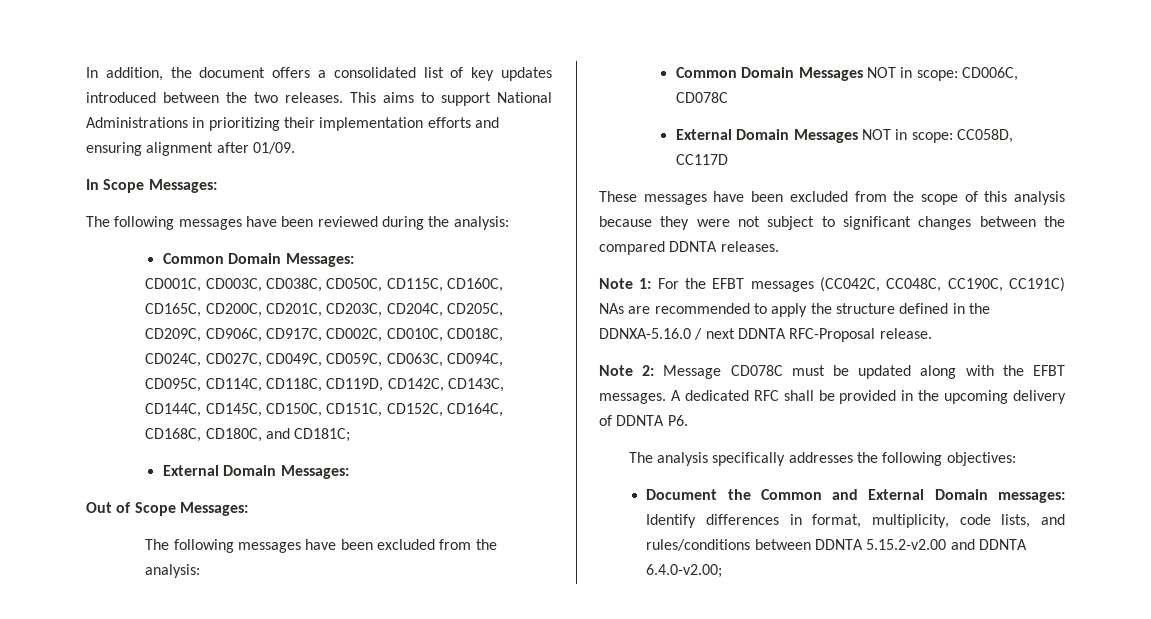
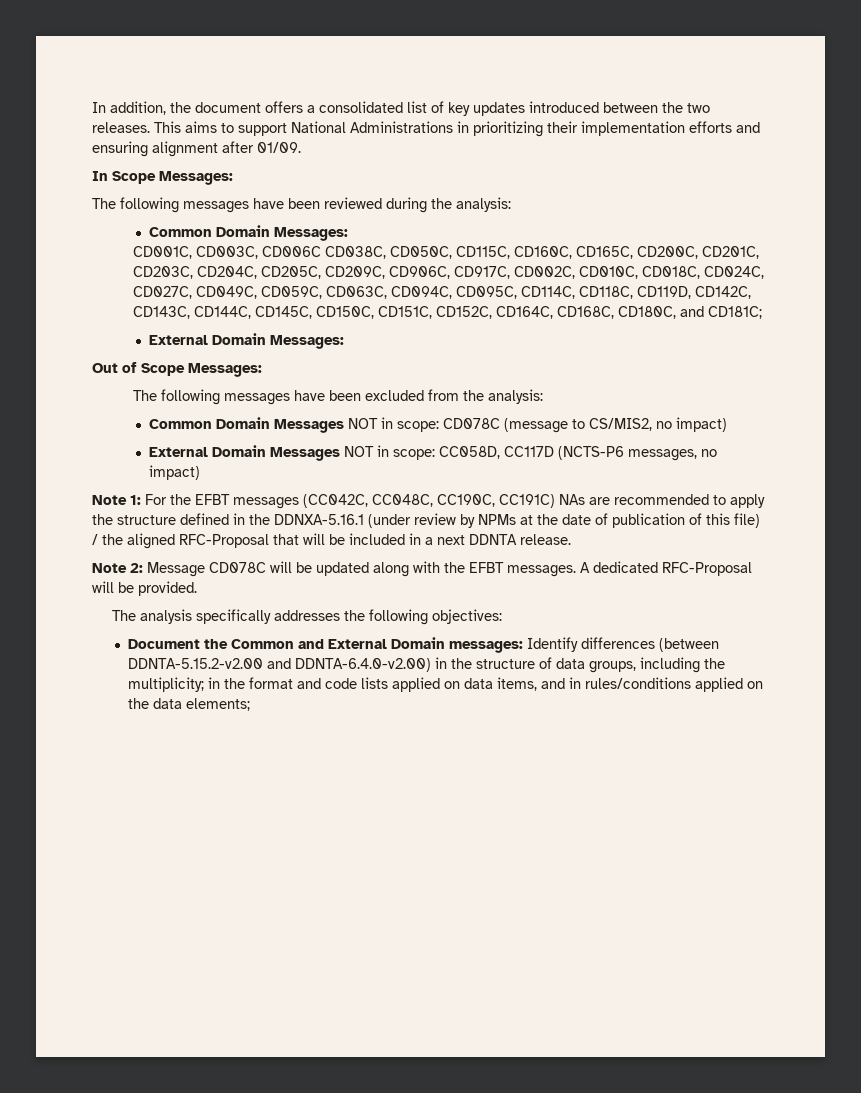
- CD001C, CD003C, CD038C, CD050C, CD115C, CD160C, CD165C, CD200C, CD201C, CD203C, CD204C, CD205C, CD209C, CD906C, CD917C, CD002C, CD010C, CD018C, CD024C, CD027C, CD049C, CD059C, CD063C, CD094C, CD095C, CD114C, CD118C, CD119D, CD142C, CD143C, CD144C, CD145C, CD150C, CD151C, CD152C, CD164C, CD168C, CD180C, and CD181C;
+ CD001C, CD003C, CD006C CD038C, CD050C, CD115C, CD160C, CD165C, CD200C, CD201C, CD203C, CD204C, CD205C, CD209C, CD906C, CD917C, CD002C, CD010C, CD018C, CD024C, CD027C, CD049C, CD059C, CD063C, CD094C, CD095C, CD114C, CD118C, CD119D, CD142C, CD143C, CD144C, CD145C, CD150C, CD151C, CD152C, CD164C, CD168C, CD180C, and CD181C;
- Common Domain Messages NOT in scope: CD006C, CD078C
+ Common Domain Messages NOT in scope: CD078C (message to CS/MIS2, no impact)
- External Domain Messages NOT in scope: CC058D, CC117D
- These messages have been excluded from the scope of this analysis because they were not subject to significant changes between the compared DDNTA releases.
+ External Domain Messages NOT in scope: CC058D, CC117D (NCTS-P6 messages, no impact)
- Note 1: For the EFBT messages (CC042C, CC048C, CC190C, CC191C) NAs are recommended to apply the structure defined in the DDNXA-5.16.0 / next DDNTA RFC-Proposal release.
+ Note 1: For the EFBT messages (CC042C, CC048C, CC190C, CC191C) NAs are recommended to apply the structure defined in the DDNXA-5.16.1 (under review by NPMs at the date of publication of this file) / the aligned RFC-Proposal that will be included in a next DDNTA release.
- Note 2: Message CD078C must be updated along with the EFBT messages.
+ Note 2: Message CD078C will be updated along with the EFBT messages.
- A dedicated RFC shall be provided in the upcoming delivery of DDNTA P6.
+ A dedicated RFC-Proposal will be provided.
- Document the Common and External Domain messages: Identify differences in format, multiplicity, code lists, and rules/conditions between DDNTA 5.15.2-v2.00 and DDNTA 6.4.0-v2.00;
+ Document the Common and External Domain messages: Identify differences (between DDNTA-5.15.2-v2.00 and DDNTA-6.4.0-v2.00) in the structure of data groups, including the multiplicity; in the format and code lists applied on data items, and in rules/conditions applied on the data elements;

